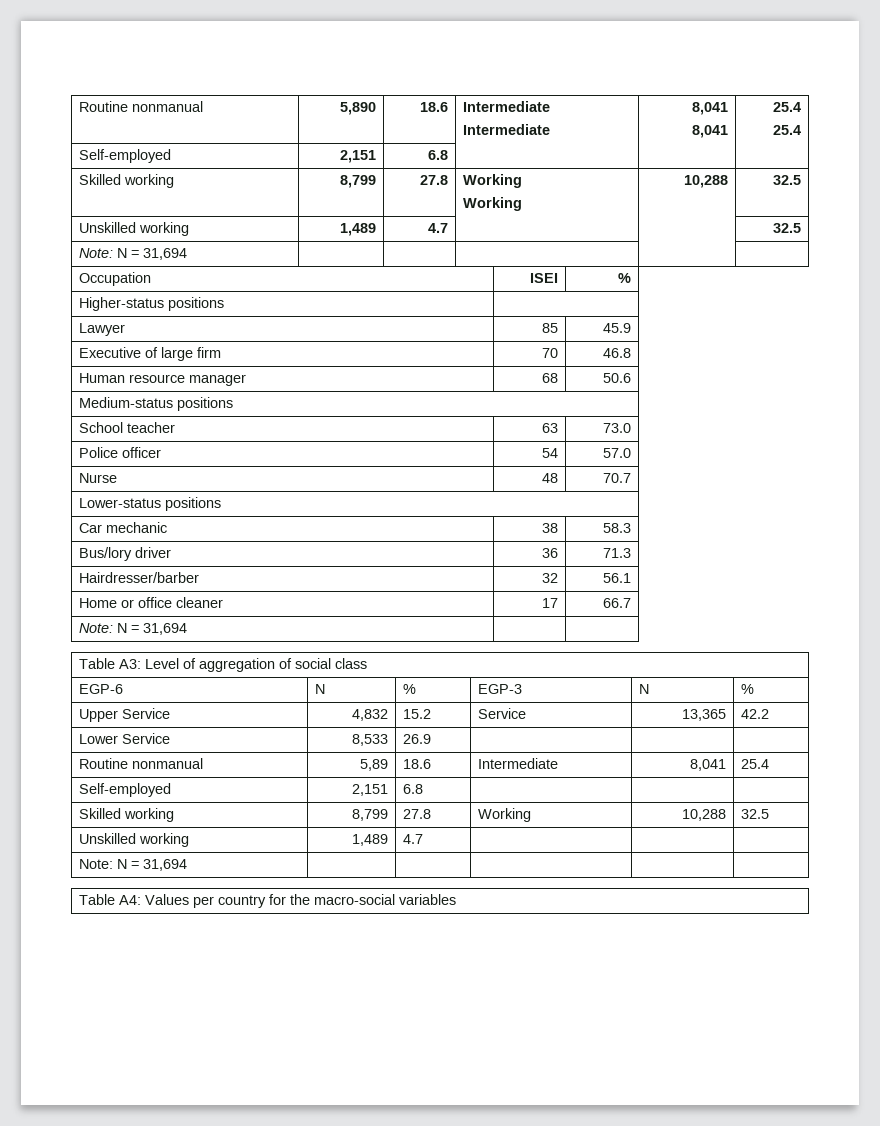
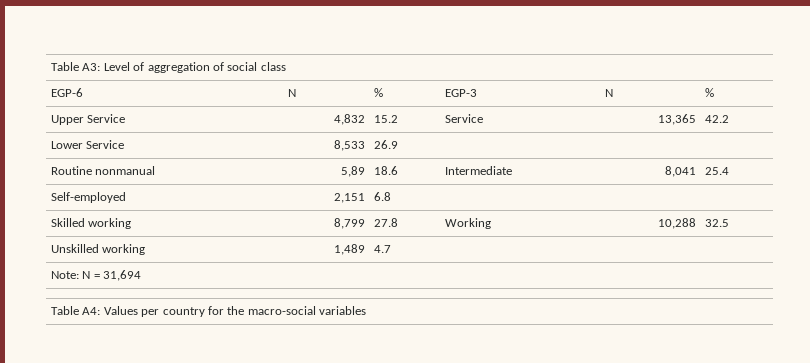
- Routine nonmanual | 5,890 | 18.6 | Intermediate
- Intermediate | 8,041
- 8,041 | 25.4
- 25.4
- Self-employed | 2,151 | 6.8 | | |
- Skilled working | 8,799 | 27.8 | Working
- Working | 10,288 | 32.5
- Unskilled working | 1,489 | 4.7 | | | 32.5
- Note: N = 31,694 | | | | |
- Occupation | ISEI | %
- Higher-status positions |
- Lawyer | 85 | 45.9
- Executive of large firm | 70 | 46.8
- Human resource manager | 68 | 50.6
- Medium-status positions
- School teacher | 63 | 73.0
- Police officer | 54 | 57.0
- Nurse | 48 | 70.7
- Lower-status positions
- Car mechanic | 38 | 58.3
- Bus/lory driver | 36 | 71.3
- Hairdresser/barber | 32 | 56.1
- Home or office cleaner | 17 | 66.7
- Note: N = 31,694 | |

